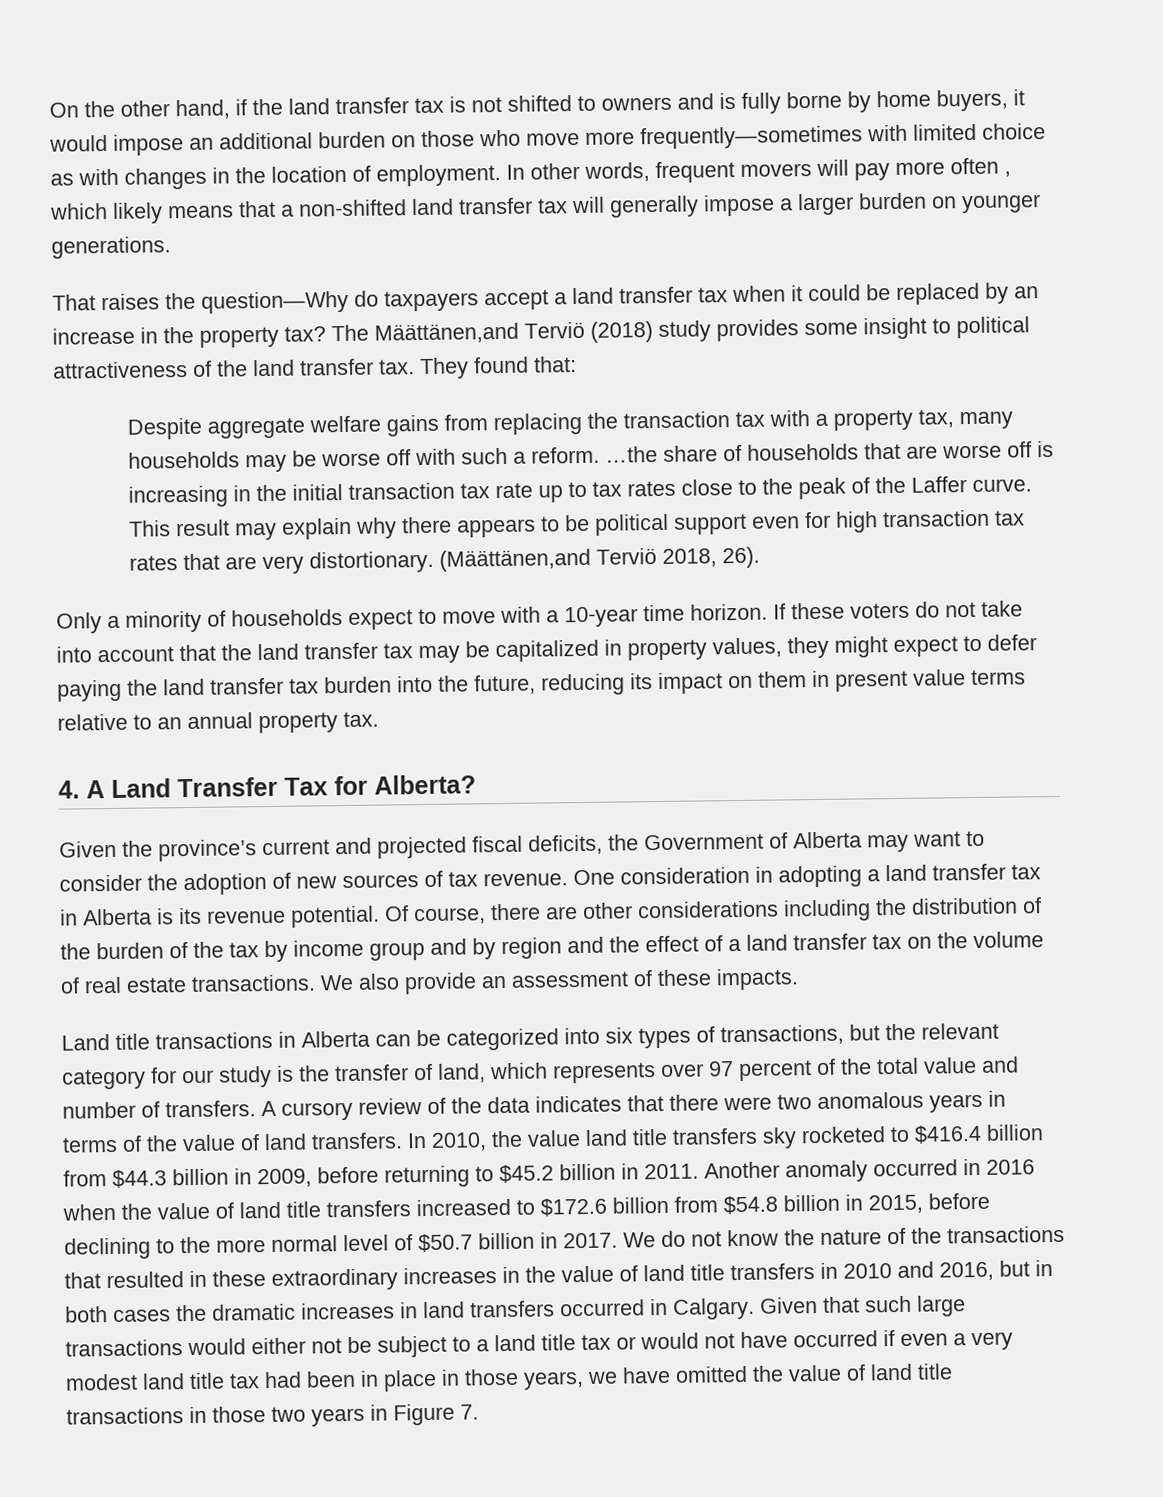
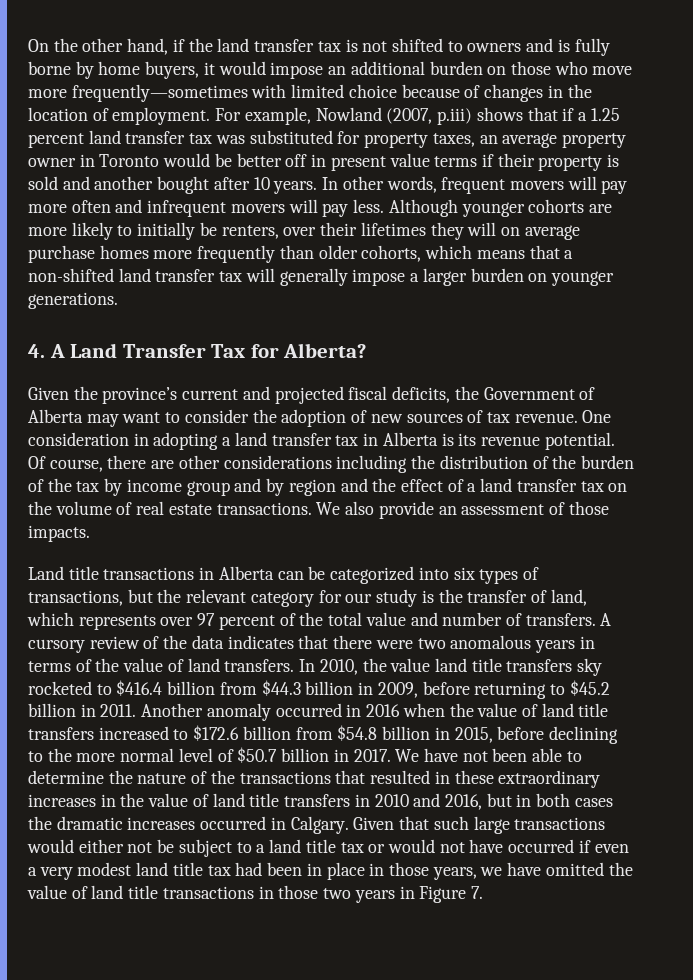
- On the other hand, if the land transfer tax is not shifted to owners and is fully borne by home buyers, it would impose an additional burden on those who move more frequently—sometimes with limited choice as with changes in the location of employment.
+ On the other hand, if the land transfer tax is not shifted to owners and is fully borne by home buyers, it would impose an additional burden on those who move more frequently—sometimes with limited choice because of changes in the location of employment.
+ For example, Nowland (2007, p.iii) shows that if a 1.25 percent land transfer tax was substituted for property taxes, an average property owner in Toronto would be better off in present value terms if their property is sold and another bought after 10 years.
- In other words, frequent movers will pay more often , which likely means that a non-shifted land transfer tax will generally impose a larger burden on younger generations.
+ In other words, frequent movers will pay more often and infrequent movers will pay less. Although younger cohorts are more likely to initially be renters, over their lifetimes they will on average purchase homes more frequently than older cohorts, which means that a non-shifted land transfer tax will generally impose a larger burden on younger generations.
- That raises the question—Why do taxpayers accept a land transfer tax when it could be replaced by an increase in the property tax? The Määttänen,and Terviö (2018) study provides some insight to political attractiveness of the land transfer tax. They found that:
- Despite aggregate welfare gains from replacing the transaction tax with a property tax, many households may be worse off with such a reform. …the share of households that are worse off is increasing in the initial transaction tax rate up to tax rates close to the peak of the Laffer curve. This result may explain why there appears to be political support even for high transaction tax rates that are very distortionary. (Määttänen,and Terviö 2018, 26).
- Only a minority of households expect to move with a 10-year time horizon. If these voters do not take into account that the land transfer tax may be capitalized in property values, they might expect to defer paying the land transfer tax burden into the future, reducing its impact on them in present value terms relative to an annual property tax.
- We also provide an assessment of these impacts.
+ We also provide an assessment of those impacts.
- We do not know the nature of the transactions that resulted in these extraordinary increases in the value of land title transfers in 2010 and 2016, but in both cases the dramatic increases in land transfers occurred in Calgary.
+ We have not been able to determine the nature of the transactions that resulted in these extraordinary increases in the value of land title transfers in 2010 and 2016, but in both cases the dramatic increases occurred in Calgary.

